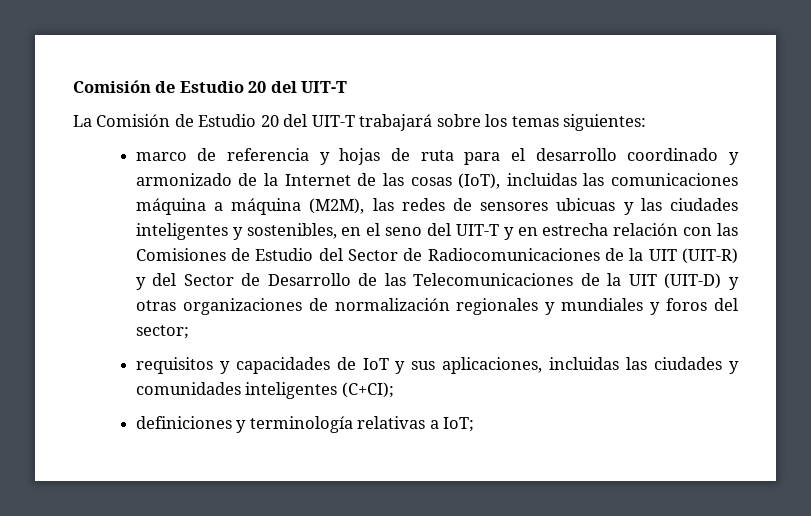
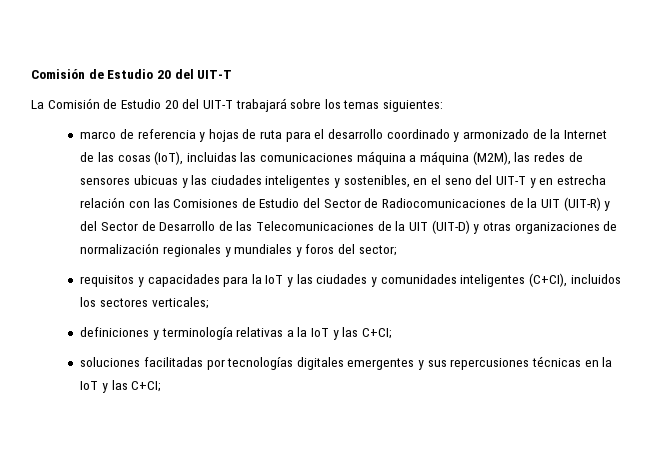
- requisitos y capacidades de IoT y sus aplicaciones, incluidas las ciudades y comunidades inteligentes (C+CI);
+ requisitos y capacidades para la IoT y las ciudades y comunidades inteligentes (C+CI), incluidos los sectores verticales;
- definiciones y terminología relativas a IoT;
+ definiciones y terminología relativas a la IoT y las C+CI;
+ soluciones facilitadas por tecnologías digitales emergentes y sus repercusiones técnicas en la IoT y las C+CI;

